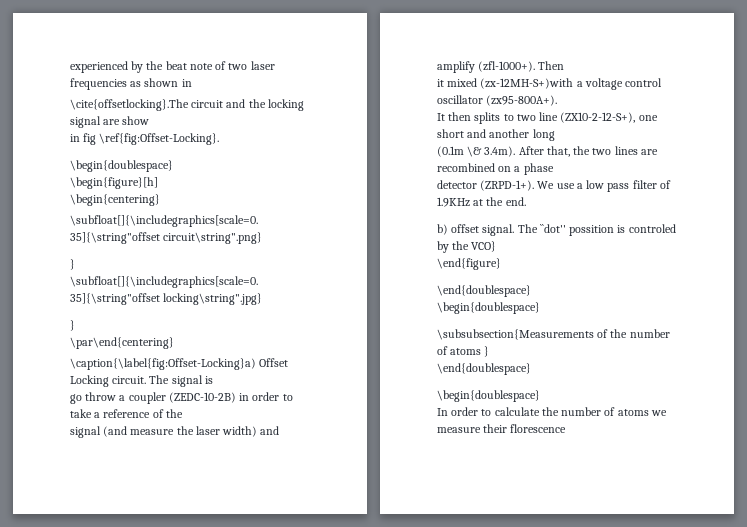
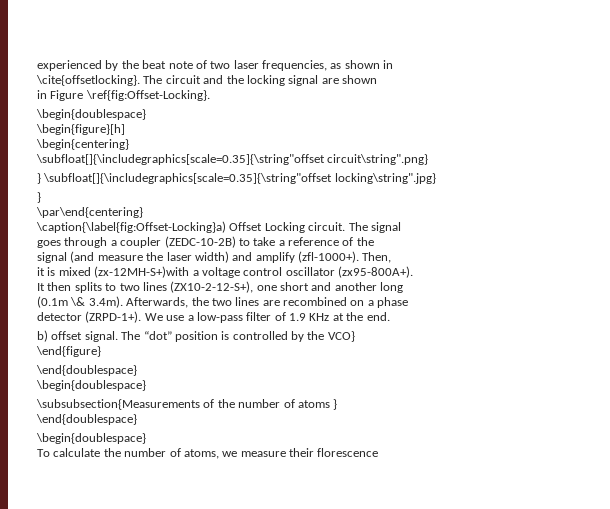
- experienced by the beat note of two laser frequencies as shown in
+ experienced by the beat note of two laser frequencies, as shown in
- \cite{offsetlocking}.The circuit and the locking signal are show
- in fig \ref{fig:Offset-Locking}.
+ \cite{offsetlocking}. The circuit and the locking signal are shown
+ in Figure \ref{fig:Offset-Locking}.
- The signal is
- go throw a coupler (ZEDC-10-2B) in order to take a reference of the
+ The signal
+ goes through a coupler (ZEDC-10-2B) to take a reference of the
- Then
+ Then,
- it mixed (zx-12MH-S+)with a voltage control oscillator (zx95-800A+).
+ it is mixed (zx-12MH-S+)with a voltage control oscillator (zx95-800A+).
- It then splits to two line (ZX10-2-12-S+), one short and another long
+ It then splits to two lines (ZX10-2-12-S+), one short and another long
- (0.1m \& 3.4m). After that, the two lines are recombined on a phase
+ (0.1m \& 3.4m). Afterwards, the two lines are recombined on a phase
- We use a low pass filter of 1.9KHz at the end.
+ We use a low-pass filter of 1.9 KHz at the end.
- The ``dot'' possition is controled by the VCO}
+ The “dot” position is controlled by the VCO}
- In order to calculate the number of atoms we measure their florescence
+ To calculate the number of atoms, we measure their florescence

